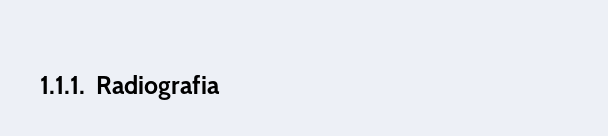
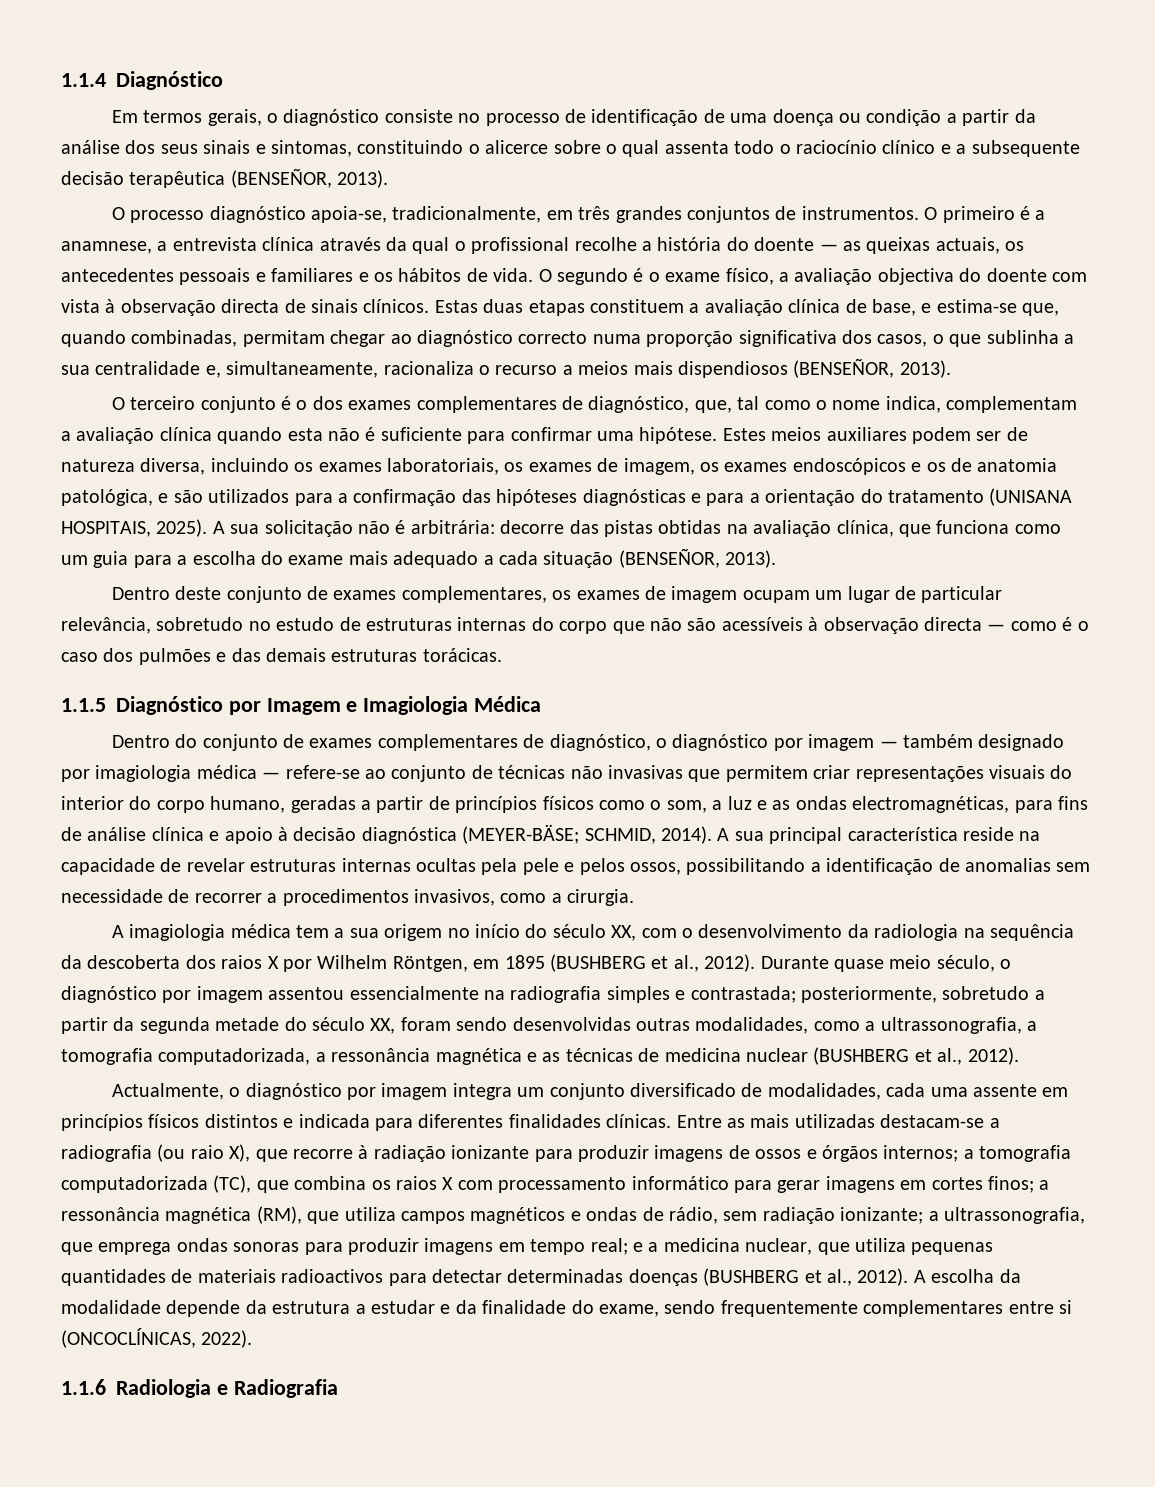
- 1.1.1. Radiografia
+ 1.1.4 Diagnóstico
+ Em termos gerais, o diagnóstico consiste no processo de identificação de uma doença ou condição a partir da análise dos seus sinais e sintomas, constituindo o alicerce sobre o qual assenta todo o raciocínio clínico e a subsequente decisão terapêutica (BENSEÑOR, 2013).
+ O processo diagnóstico apoia-se, tradicionalmente, em três grandes conjuntos de instrumentos. O primeiro é a anamnese, a entrevista clínica através da qual o profissional recolhe a história do doente — as queixas actuais, os antecedentes pessoais e familiares e os hábitos de vida. O segundo é o exame físico, a avaliação objectiva do doente com vista à observação directa de sinais clínicos. Estas duas etapas constituem a avaliação clínica de base, e estima-se que, quando combinadas, permitam chegar ao diagnóstico correcto numa proporção significativa dos casos, o que sublinha a sua centralidade e, simultaneamente, racionaliza o recurso a meios mais dispendiosos (BENSEÑOR, 2013).
+ O terceiro conjunto é o dos exames complementares de diagnóstico, que, tal como o nome indica, complementam a avaliação clínica quando esta não é suficiente para confirmar uma hipótese. Estes meios auxiliares podem ser de natureza diversa, incluindo os exames laboratoriais, os exames de imagem, os exames endoscópicos e os de anatomia patológica, e são utilizados para a confirmação das hipóteses diagnósticas e para a orientação do tratamento (UNISANA HOSPITAIS, 2025). A sua solicitação não é arbitrária: decorre das pistas obtidas na avaliação clínica, que funciona como um guia para a escolha do exame mais adequado a cada situação (BENSEÑOR, 2013).
+ Dentro deste conjunto de exames complementares, os exames de imagem ocupam um lugar de particular relevância, sobretudo no estudo de estruturas internas do corpo que não são acessíveis à observação directa — como é o caso dos pulmões e das demais estruturas torácicas.
+ 1.1.5 Diagnóstico por Imagem e Imagiologia Médica
+ Dentro do conjunto de exames complementares de diagnóstico, o diagnóstico por imagem — também designado por imagiologia médica — refere-se ao conjunto de técnicas não invasivas que permitem criar representações visuais do interior do corpo humano, geradas a partir de princípios físicos como o som, a luz e as ondas electromagnéticas, para fins de análise clínica e apoio à decisão diagnóstica (MEYER-BÄSE; SCHMID, 2014). A sua principal característica reside na capacidade de revelar estruturas internas ocultas pela pele e pelos ossos, possibilitando a identificação de anomalias sem necessidade de recorrer a procedimentos invasivos, como a cirurgia.
+ A imagiologia médica tem a sua origem no início do século XX, com o desenvolvimento da radiologia na sequência da descoberta dos raios X por Wilhelm Röntgen, em 1895 (BUSHBERG et al., 2012). Durante quase meio século, o diagnóstico por imagem assentou essencialmente na radiografia simples e contrastada; posteriormente, sobretudo a partir da segunda metade do século XX, foram sendo desenvolvidas outras modalidades, como a ultrassonografia, a tomografia computadorizada, a ressonância magnética e as técnicas de medicina nuclear (BUSHBERG et al., 2012).
+ Actualmente, o diagnóstico por imagem integra um conjunto diversificado de modalidades, cada uma assente em princípios físicos distintos e indicada para diferentes finalidades clínicas. Entre as mais utilizadas destacam-se a radiografia (ou raio X), que recorre à radiação ionizante para produzir imagens de ossos e órgãos internos; a tomografia computadorizada (TC), que combina os raios X com processamento informático para gerar imagens em cortes finos; a ressonância magnética (RM), que utiliza campos magnéticos e ondas de rádio, sem radiação ionizante; a ultrassonografia, que emprega ondas sonoras para produzir imagens em tempo real; e a medicina nuclear, que utiliza pequenas quantidades de materiais radioactivos para detectar determinadas doenças (BUSHBERG et al., 2012). A escolha da modalidade depende da estrutura a estudar e da finalidade do exame, sendo frequentemente complementares entre si (ONCOCLÍNICAS, 2022).
+ 1.1.6 Radiologia e Radiografia

